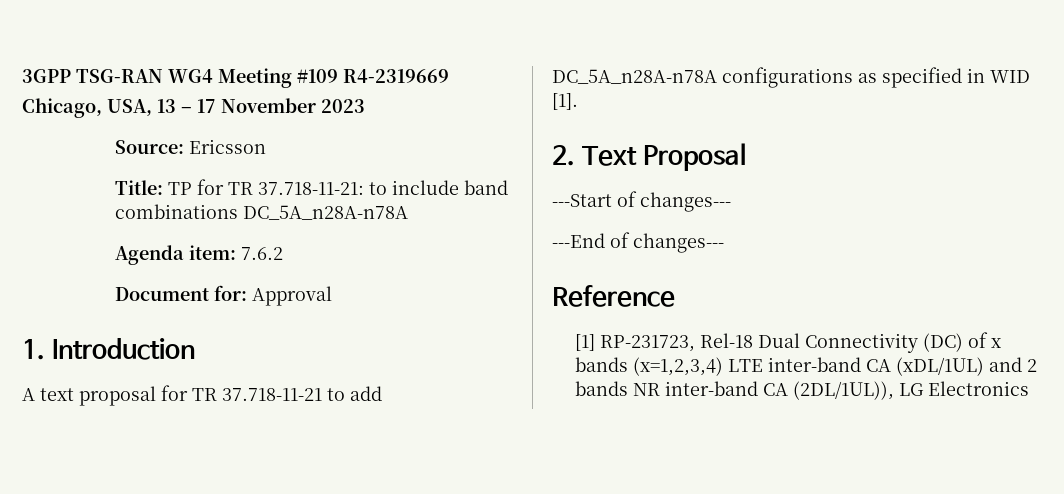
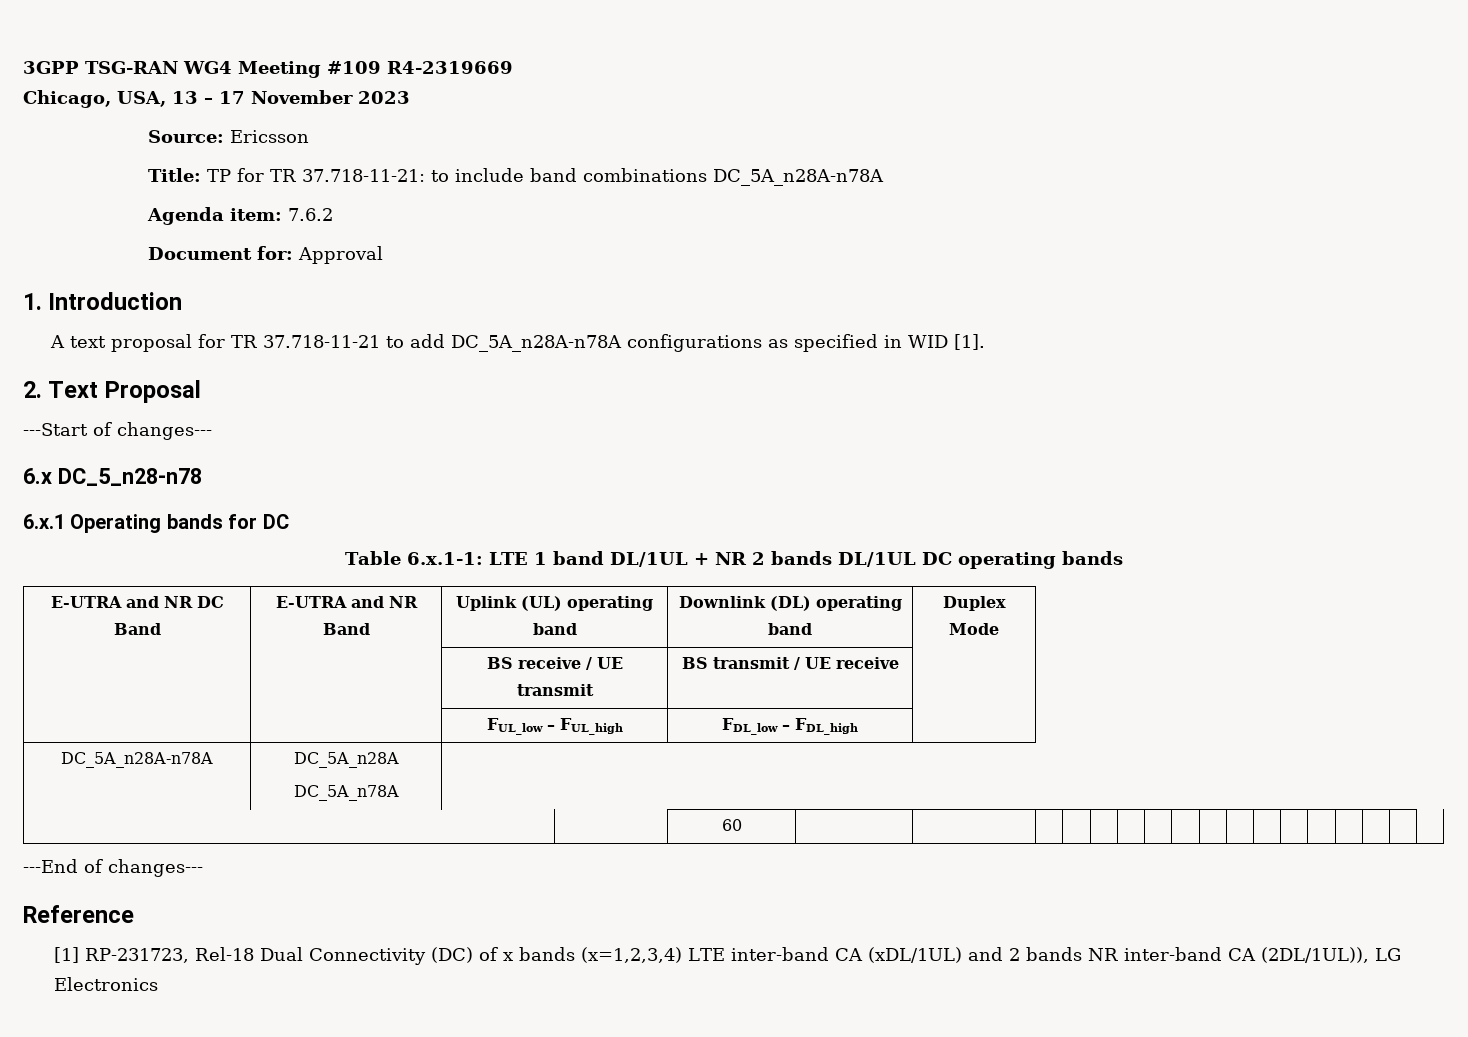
+ 6.x DC_5_n28-n78
+ 6.x.1 Operating bands for DC
+ Table 6.x.1-1: LTE 1 band DL/1UL + NR 2 bands DL/1UL DC operating bands
+ E-UTRA and NR DC Band | E-UTRA and NR Band | Uplink (UL) operating band | Downlink (DL) operating band | Duplex Mode
+ | | BS receive / UE transmit | BS transmit / UE receive |
+ | | FUL_low – FUL_high | FDL_low – FDL_high |
+ DC_5A_n28A-n78A | DC_5A_n28A
+ DC_5A_n78A
+ | | 60 | | | | | | | | | | | | | | | | |

